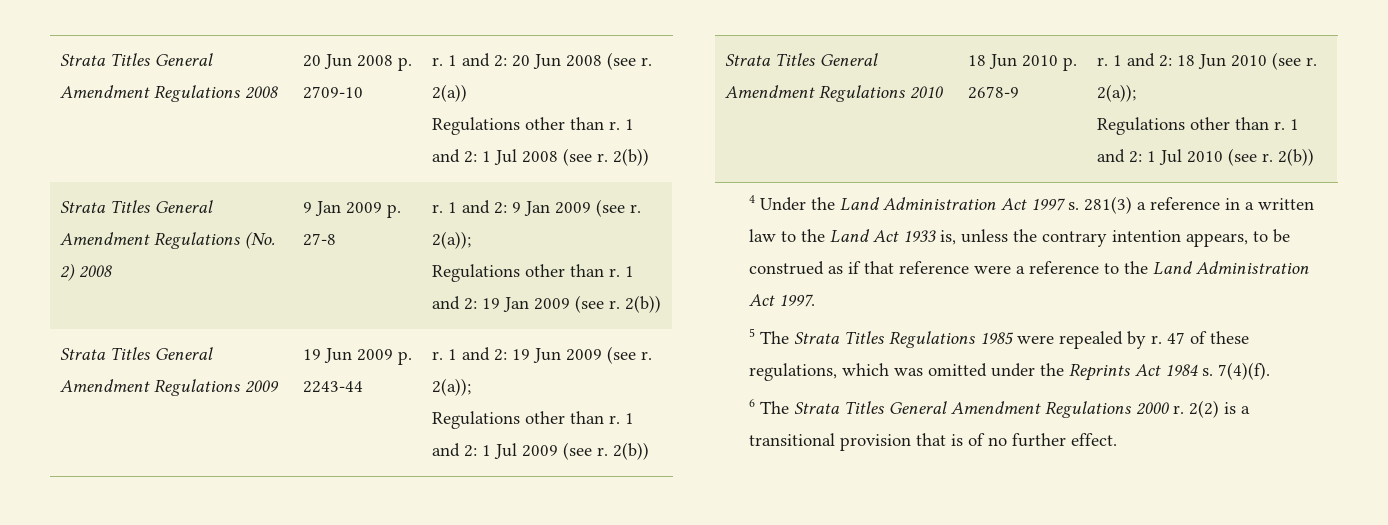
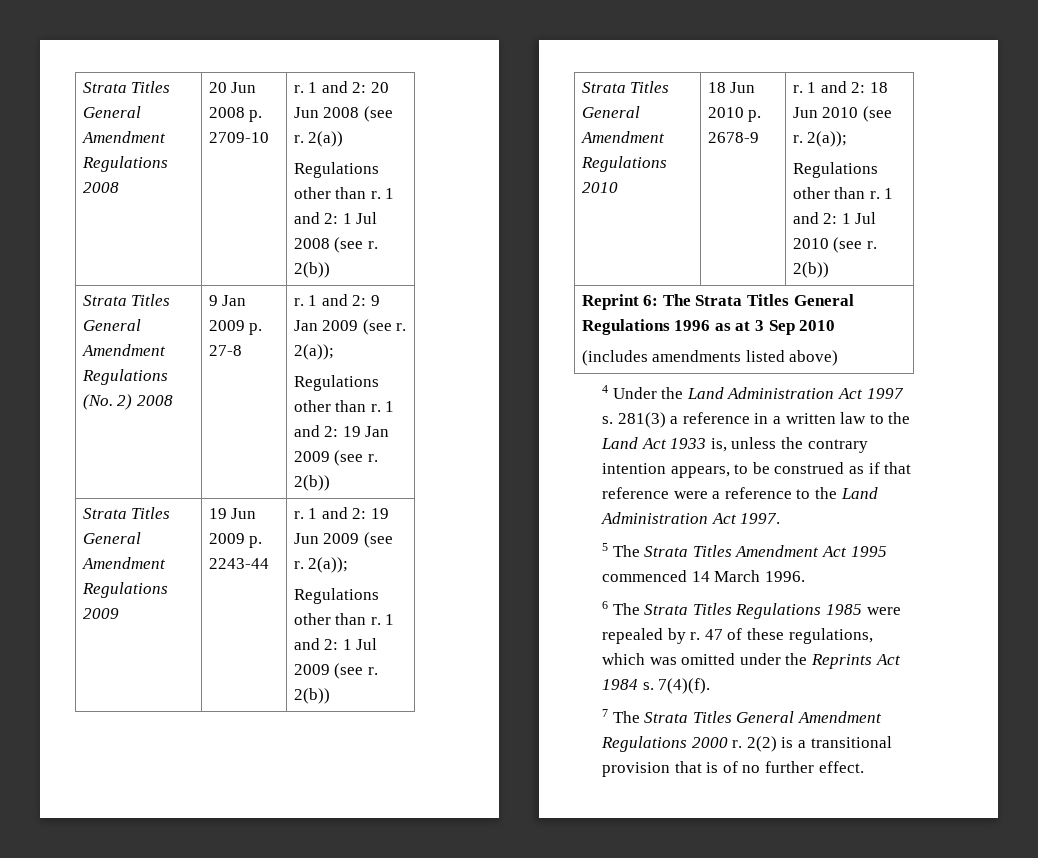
+ Reprint 6: The Strata Titles General Regulations 1996 as at 3 Sep 2010
+ (includes amendments listed above)
- 5 The Strata Titles Regulations 1985 were repealed by r.
+ 5 The Strata Titles Amendment Act 1995 commenced 14 March 1996.
+ 6 The Strata Titles Regulations 1985 were repealed by r.
- 6 The Strata Titles General Amendment Regulations 2000 r.
+ 7 The Strata Titles General Amendment Regulations 2000 r.

